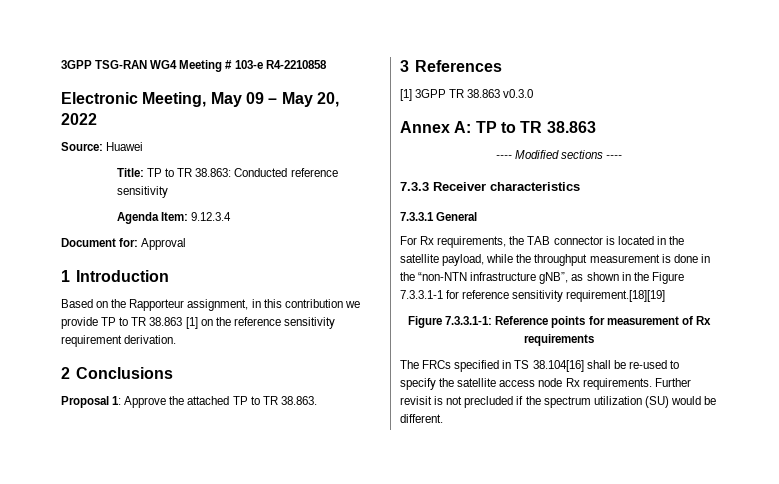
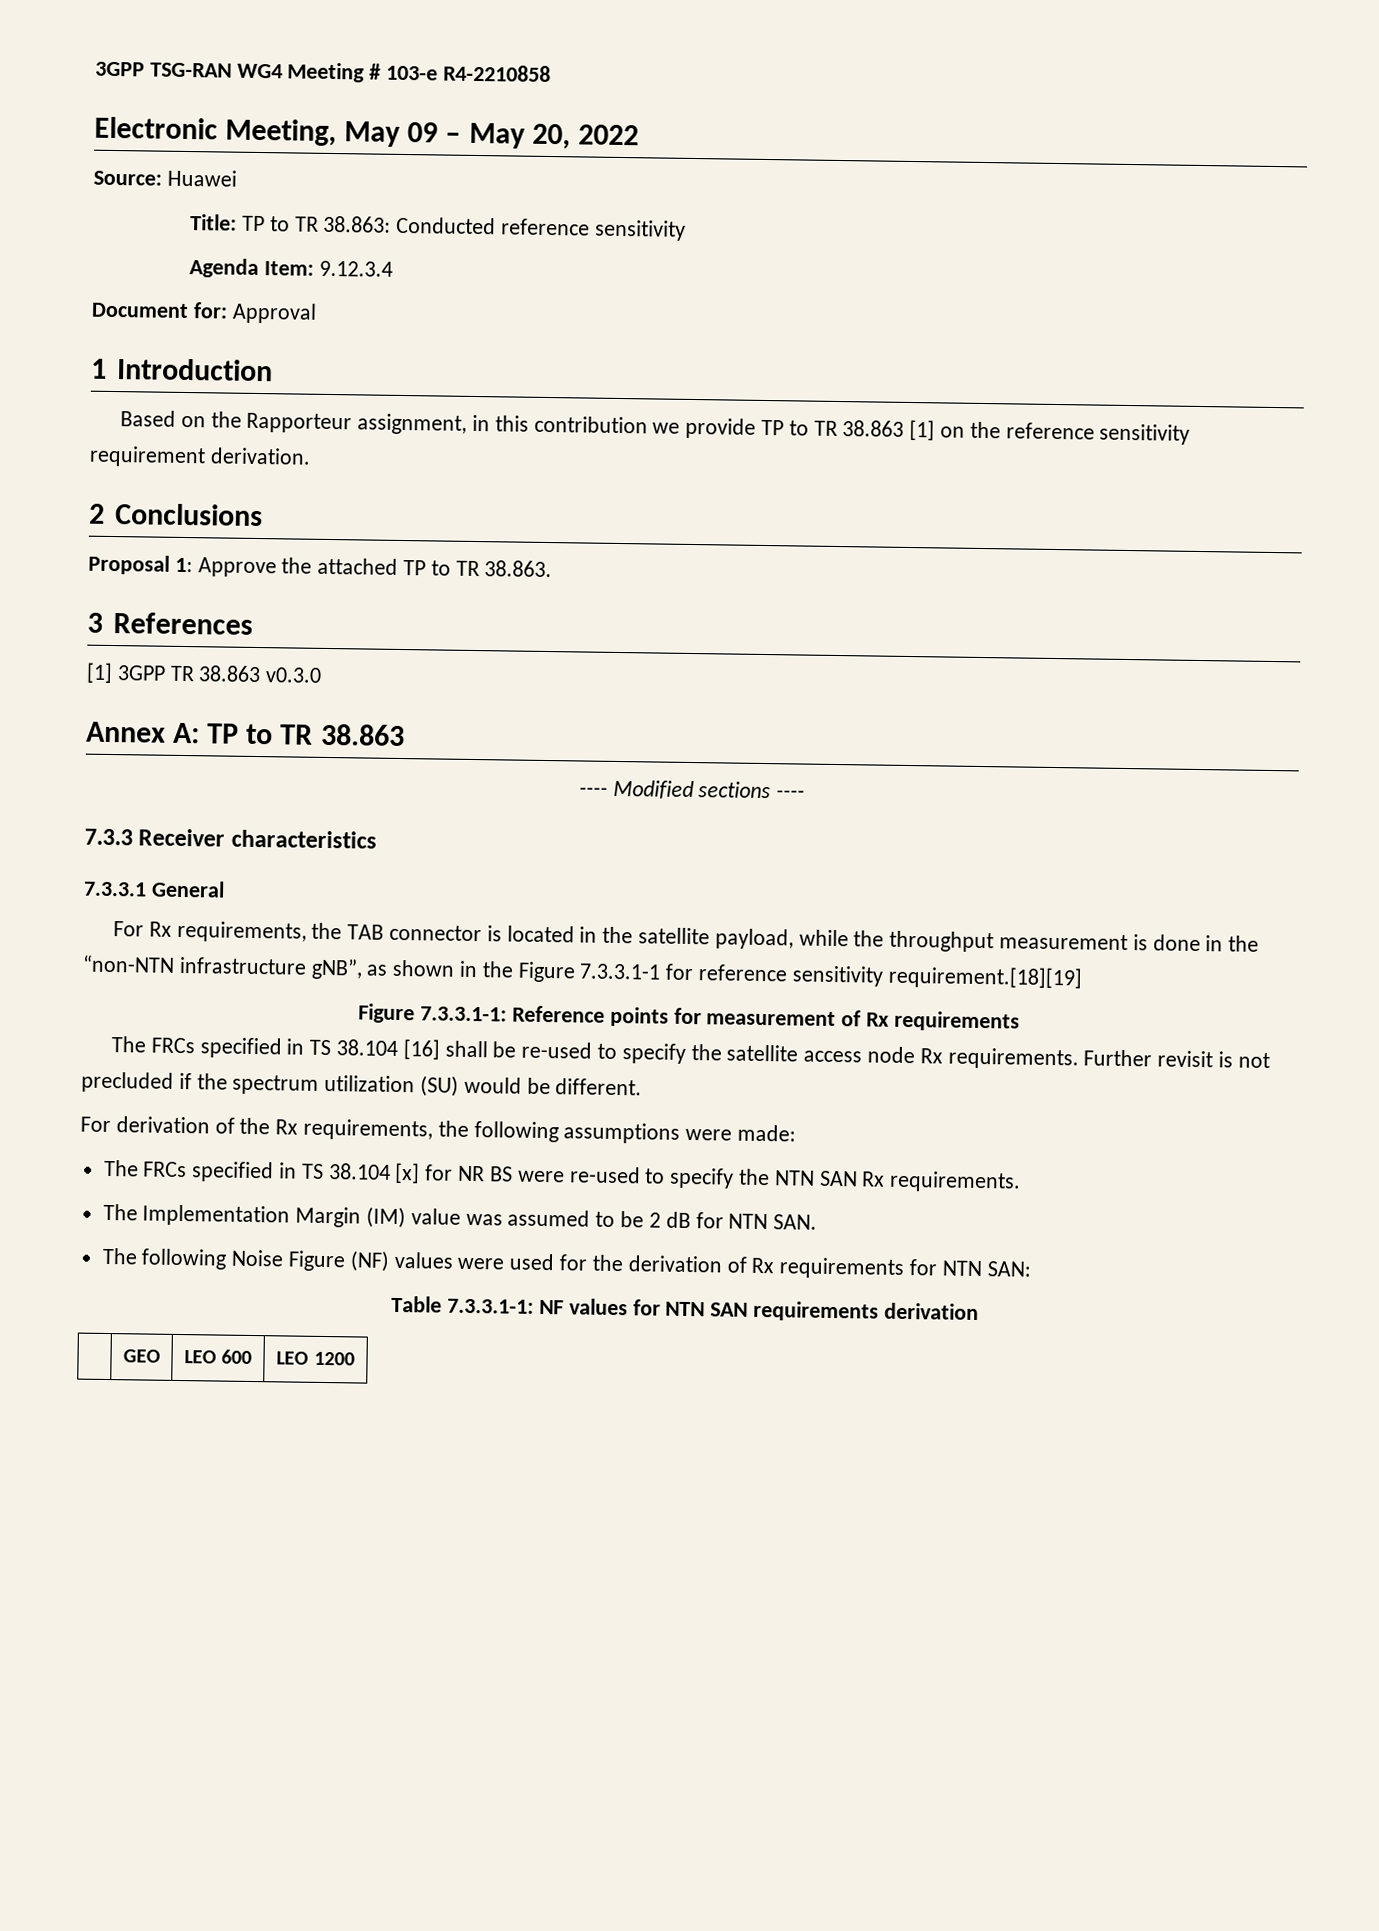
- The FRCs specified in TS 38.104[16] shall be re-used to specify the satellite access node Rx requirements.
+ The FRCs specified in TS 38.104 [16] shall be re-used to specify the satellite access node Rx requirements.
+ For derivation of the Rx requirements, the following assumptions were made:
+ The FRCs specified in TS 38.104 [x] for NR BS were re-used to specify the NTN SAN Rx requirements.
+ The Implementation Margin (IM) value was assumed to be 2 dB for NTN SAN.
+ The following Noise Figure (NF) values were used for the derivation of Rx requirements for NTN SAN:
+ Table 7.3.3.1-1: NF values for NTN SAN requirements derivation
+ | GEO | LEO 600 | LEO 1200

